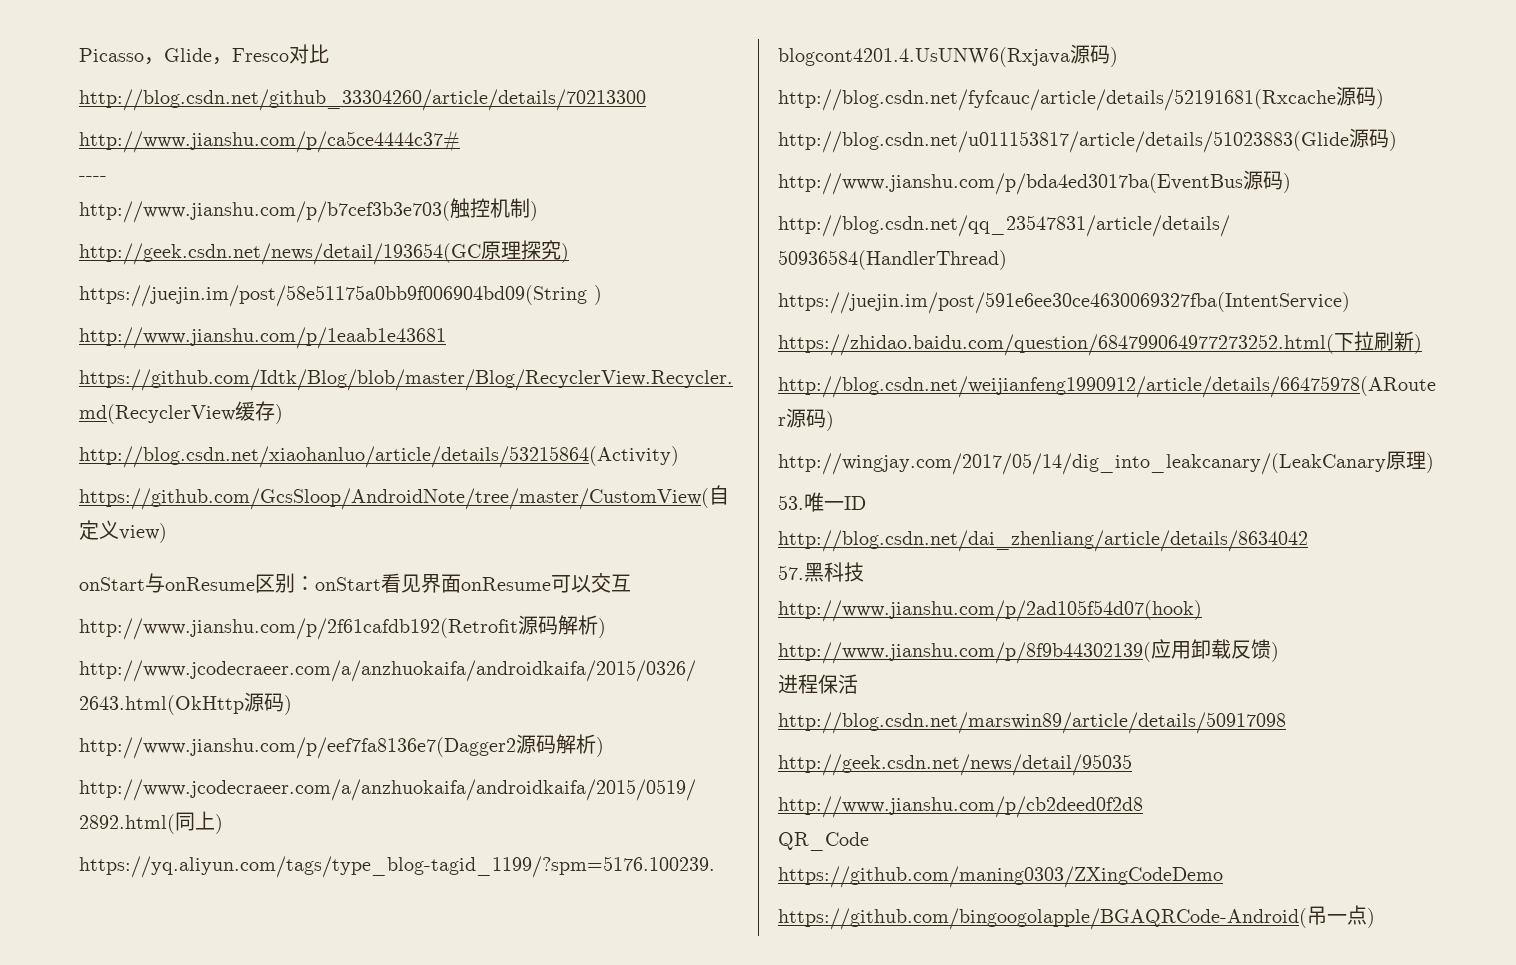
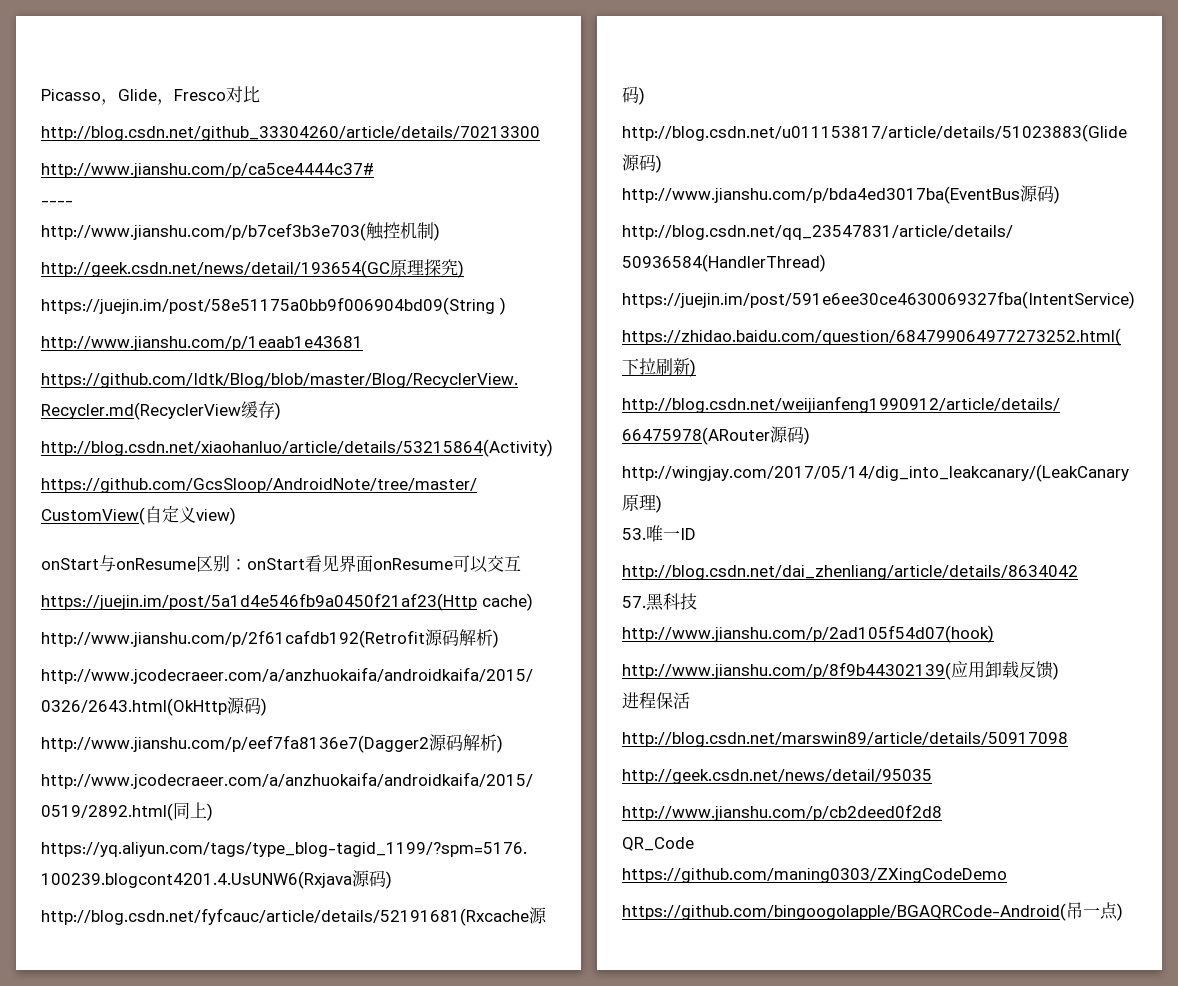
+ https://juejin.im/post/5a1d4e546fb9a0450f21af23(Http cache)

